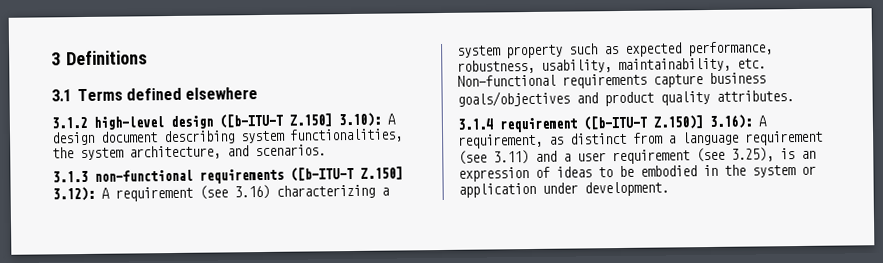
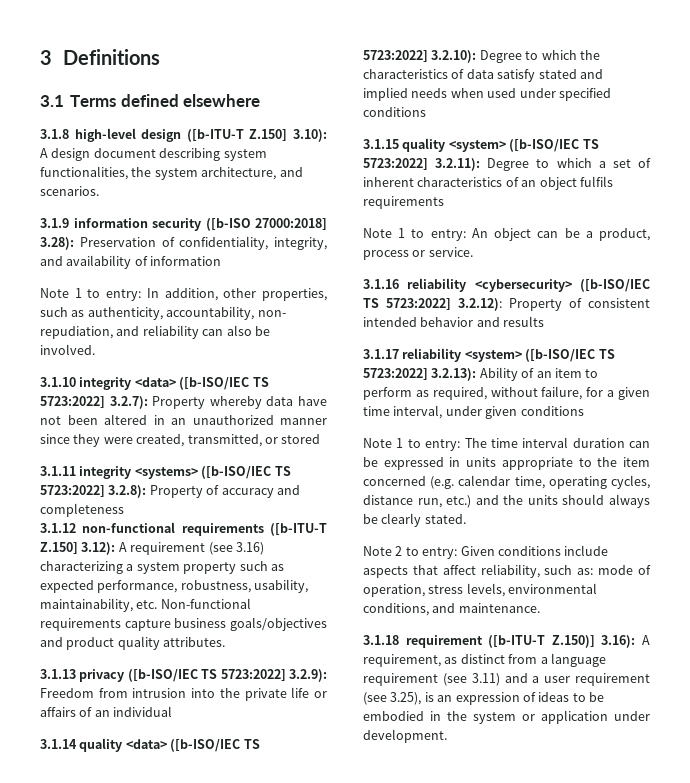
- 3.1.2 high-level design ([b-ITU-T Z.150] 3.10): A design document describing system functionalities, the system architecture, and scenarios.
+ 3.1.8 high-level design ([b-ITU-T Z.150] 3.10): A design document describing system functionalities, the system architecture, and scenarios.
- 3.1.3 non-functional requirements ([b-ITU-T Z.150] 3.12): A requirement (see 3.16) characterizing a system property such as expected performance, robustness, usability, maintainability, etc. Non-functional requirements capture business goals/objectives and product quality attributes.
+ 3.1.9 information security ([b-ISO 27000:2018] 3.28): Preservation of confidentiality, integrity, and availability of information
+ Note 1 to entry: In addition, other properties, such as authenticity, accountability, non- repudiation, and reliability can also be involved.
+ 3.1.10 integrity <data> ([b-ISO/IEC TS 5723:2022] 3.2.7): Property whereby data have not been altered in an unauthorized manner since they were created, transmitted, or stored
+ 3.1.11 integrity <systems> ([b-ISO/IEC TS 5723:2022] 3.2.8): Property of accuracy and completeness
+ 3.1.12 non-functional requirements ([b-ITU-T Z.150] 3.12): A requirement (see 3.16) characterizing a system property such as expected performance, robustness, usability, maintainability, etc. Non-functional requirements capture business goals/objectives and product quality attributes.
- 3.1.4 requirement ([b-ITU-T Z.150)] 3.16): A requirement, as distinct from a language requirement (see 3.11) and a user requirement (see 3.25), is an expression of ideas to be embodied in the system or application under development.
+ 3.1.13 privacy ([b-ISO/IEC TS 5723:2022] 3.2.9): Freedom from intrusion into the private life or affairs of an individual
+ 3.1.14 quality <data> ([b-ISO/IEC TS 5723:2022] 3.2.10): Degree to which the characteristics of data satisfy stated and implied needs when used under specified conditions
+ 3.1.15 quality <system> ([b-ISO/IEC TS 5723:2022] 3.2.11): Degree to which a set of inherent characteristics of an object fulfils requirements
+ Note 1 to entry: An object can be a product, process or service.
+ 3.1.16 reliability <cybersecurity> ([b-ISO/IEC TS 5723:2022] 3.2.12): Property of consistent intended behavior and results
+ 3.1.17 reliability <system> ([b-ISO/IEC TS 5723:2022] 3.2.13): Ability of an item to perform as required, without failure, for a given time interval, under given conditions
+ Note 1 to entry: The time interval duration can be expressed in units appropriate to the item concerned (e.g. calendar time, operating cycles, distance run, etc.) and the units should always be clearly stated.
+ Note 2 to entry: Given conditions include aspects that affect reliability, such as: mode of operation, stress levels, environmental conditions, and maintenance.
+ 3.1.18 requirement ([b-ITU-T Z.150)] 3.16): A requirement, as distinct from a language requirement (see 3.11) and a user requirement (see 3.25), is an expression of ideas to be embodied in the system or application under development.

